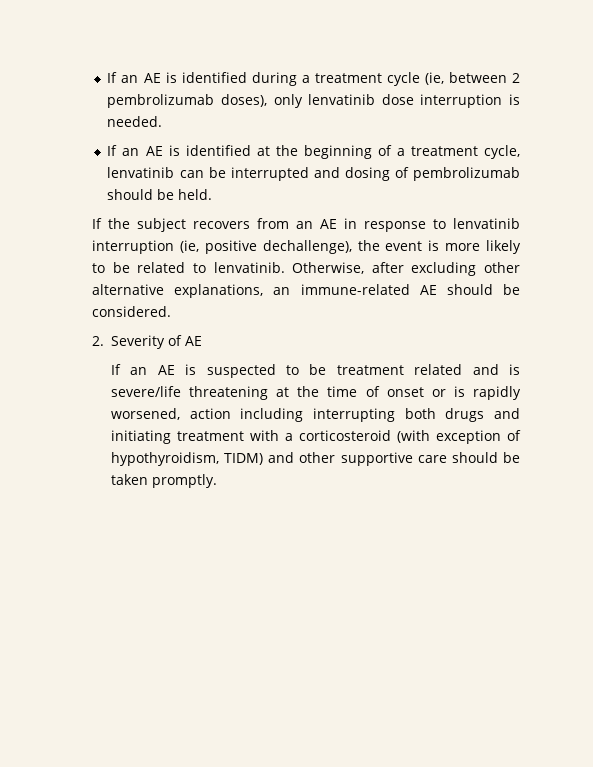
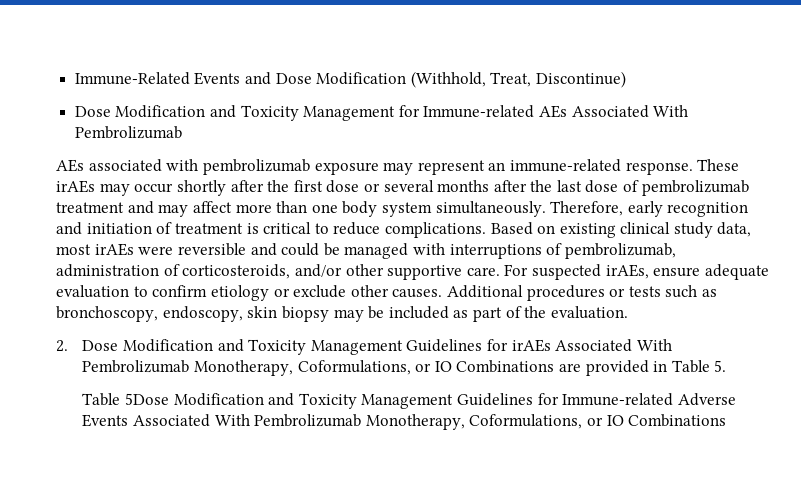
- If an AE is identified during a treatment cycle (ie, between 2 pembrolizumab doses), only lenvatinib dose interruption is needed.
- If an AE is identified at the beginning of a treatment cycle, lenvatinib can be interrupted and dosing of pembrolizumab should be held.
- If the subject recovers from an AE in response to lenvatinib interruption (ie, positive dechallenge), the event is more likely to be related to lenvatinib. Otherwise, after excluding other alternative explanations, an immune-related AE should be considered.
- 2. Severity of AE
- If an AE is suspected to be treatment related and is severe/life threatening at the time of onset or is rapidly worsened, action including interrupting both drugs and initiating treatment with a corticosteroid (with exception of hypothyroidism, TIDM) and other supportive care should be taken promptly.
+ Immune-Related Events and Dose Modification (Withhold, Treat, Discontinue)
+ Dose Modification and Toxicity Management for Immune-related AEs Associated With Pembrolizumab
+ AEs associated with pembrolizumab exposure may represent an immune-related response. These irAEs may occur shortly after the first dose or several months after the last dose of pembrolizumab treatment and may affect more than one body system simultaneously. Therefore, early recognition and initiation of treatment is critical to reduce complications. Based on existing clinical study data, most irAEs were reversible and could be managed with interruptions of pembrolizumab, administration of corticosteroids, and/or other supportive care. For suspected irAEs, ensure adequate evaluation to confirm etiology or exclude other causes. Additional procedures or tests such as bronchoscopy, endoscopy, skin biopsy may be included as part of the evaluation.
+ 2. Dose Modification and Toxicity Management Guidelines for irAEs Associated With Pembrolizumab Monotherapy, Coformulations, or IO Combinations are provided in Table 5.
+ Table 5Dose Modification and Toxicity Management Guidelines for Immune-related Adverse Events Associated With Pembrolizumab Monotherapy, Coformulations, or IO Combinations

